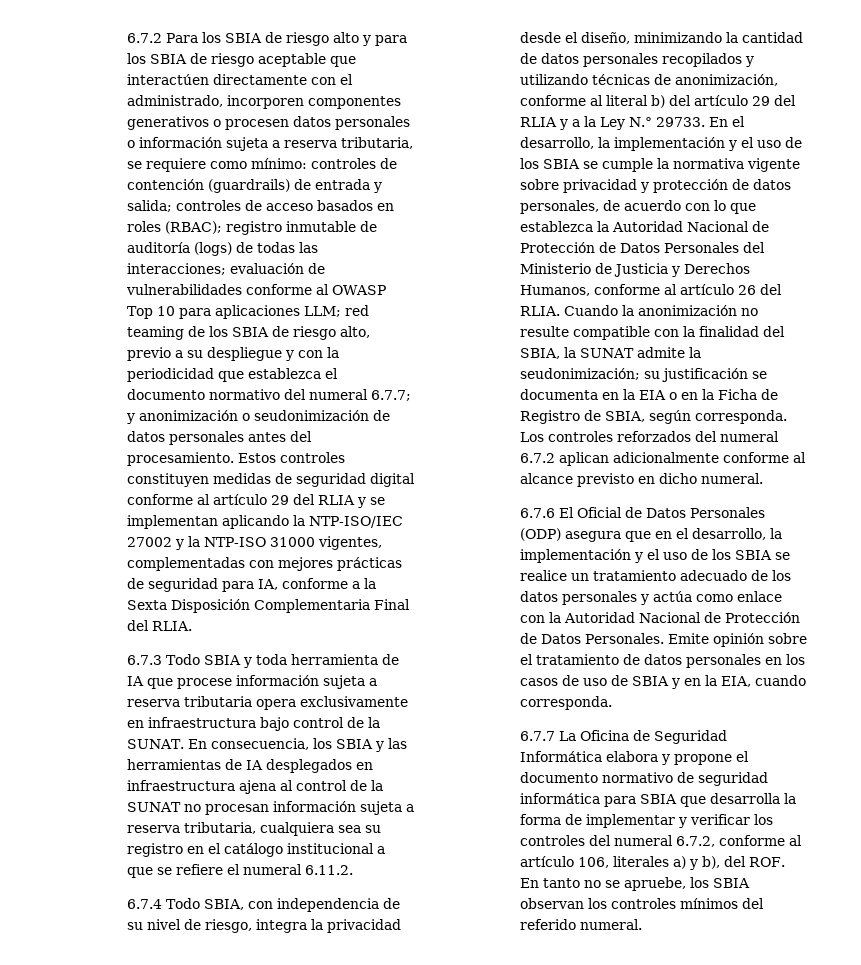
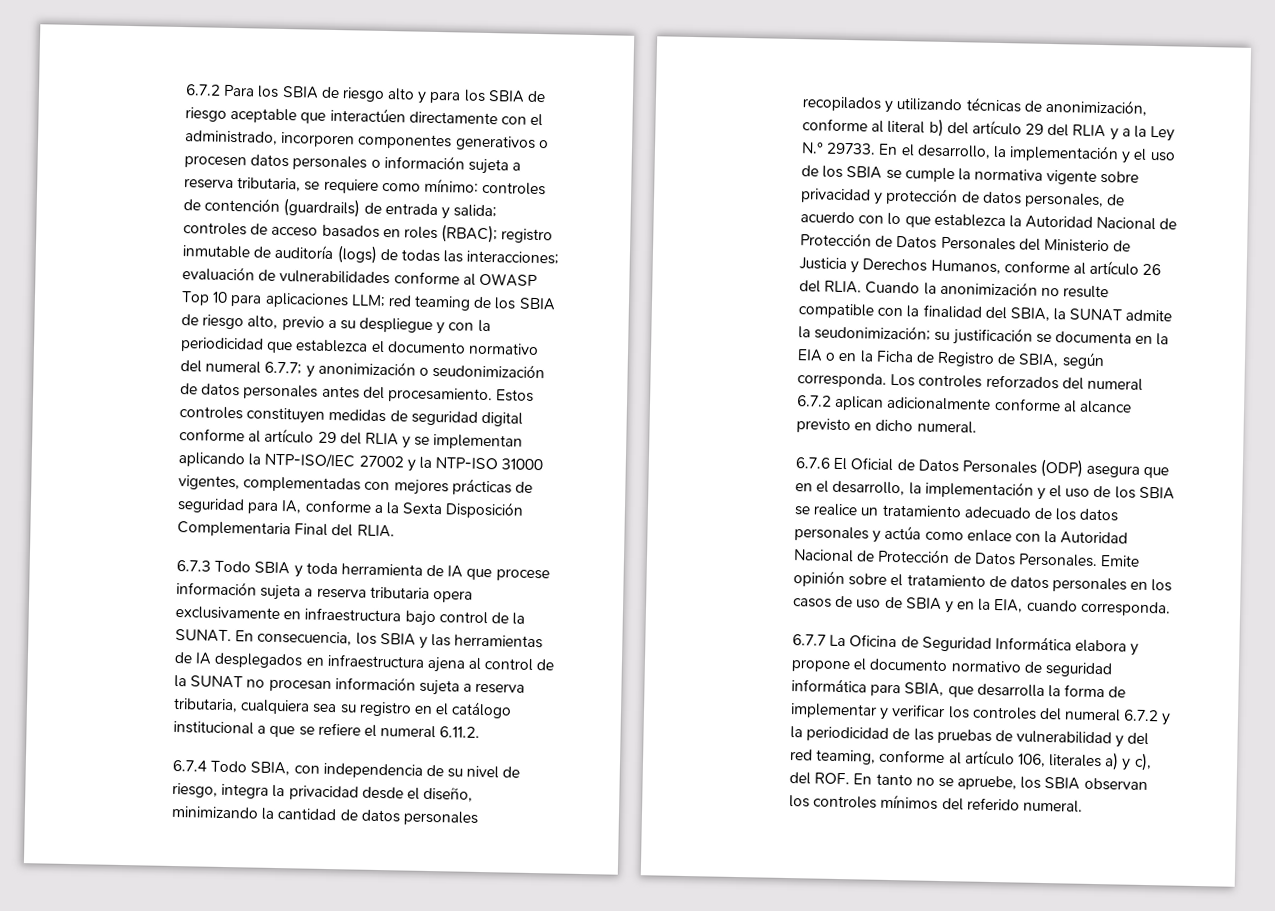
- 6.7.7 La Oficina de Seguridad Informática elabora y propone el documento normativo de seguridad informática para SBIA que desarrolla la forma de implementar y verificar los controles del numeral 6.7.2, conforme al artículo 106, literales a) y b), del ROF. En tanto no se apruebe, los SBIA observan los controles mínimos del referido numeral.
+ 6.7.7 La Oficina de Seguridad Informática elabora y propone el documento normativo de seguridad informática para SBIA, que desarrolla la forma de implementar y verificar los controles del numeral 6.7.2 y la periodicidad de las pruebas de vulnerabilidad y del red teaming, conforme al artículo 106, literales a) y c), del ROF. En tanto no se apruebe, los SBIA observan los controles mínimos del referido numeral.

